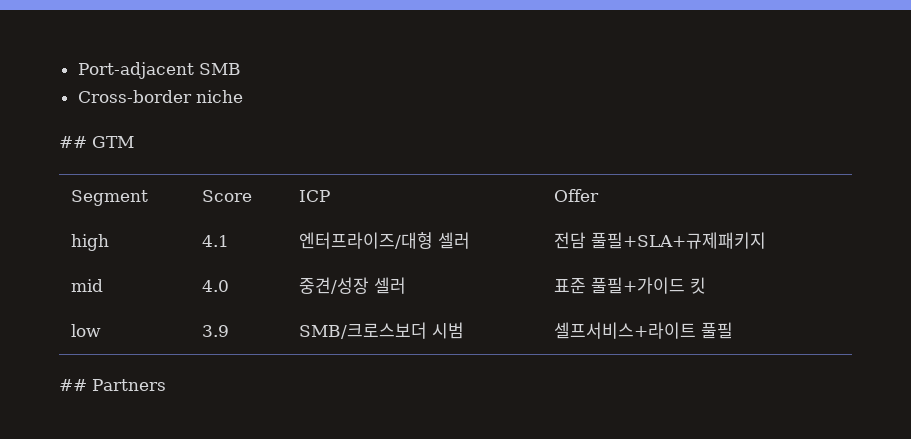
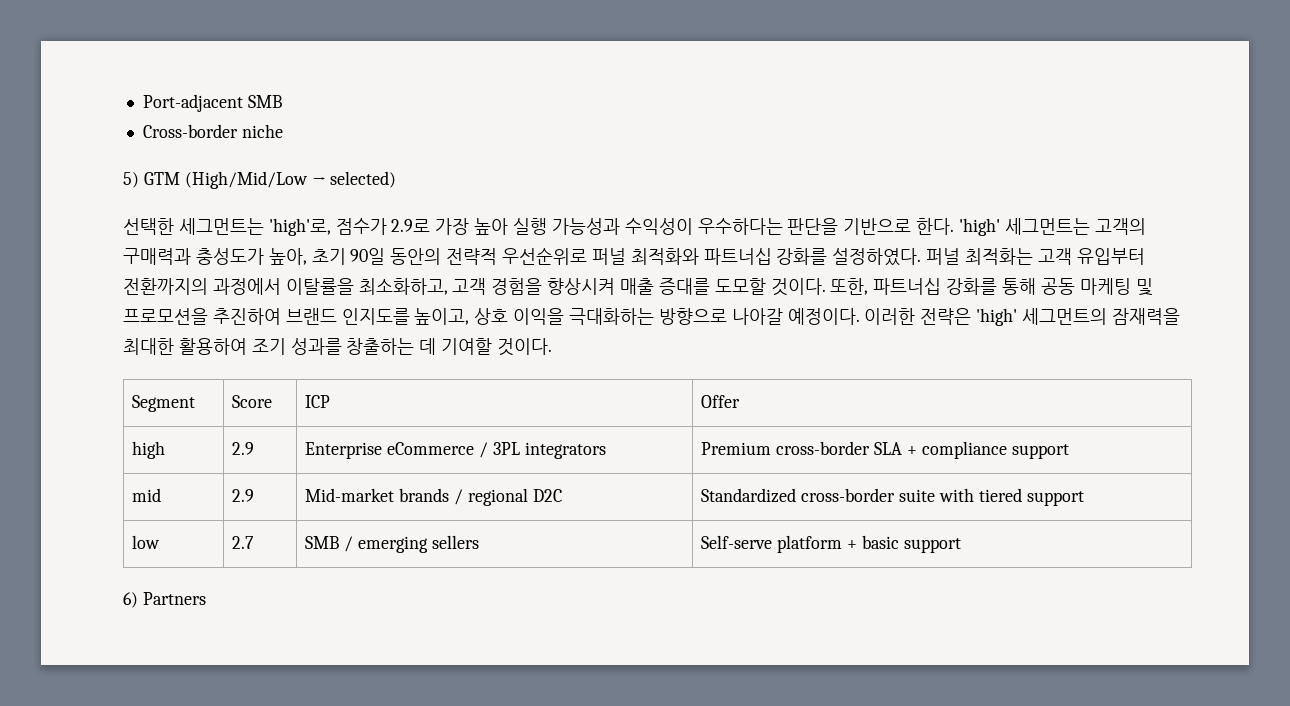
- ## GTM
+ 5) GTM (High/Mid/Low → selected)
+ 선택한 세그먼트는 'high'로, 점수가 2.9로 가장 높아 실행 가능성과 수익성이 우수하다는 판단을 기반으로 한다. 'high' 세그먼트는 고객의 구매력과 충성도가 높아, 초기 90일 동안의 전략적 우선순위로 퍼널 최적화와 파트너십 강화를 설정하였다. 퍼널 최적화는 고객 유입부터 전환까지의 과정에서 이탈률을 최소화하고, 고객 경험을 향상시켜 매출 증대를 도모할 것이다. 또한, 파트너십 강화를 통해 공동 마케팅 및 프로모션을 추진하여 브랜드 인지도를 높이고, 상호 이익을 극대화하는 방향으로 나아갈 예정이다. 이러한 전략은 'high' 세그먼트의 잠재력을 최대한 활용하여 조기 성과를 창출하는 데 기여할 것이다.
- high | 4.1 | 엔터프라이즈/대형 셀러 | 전담 풀필+SLA+규제패키지
- mid | 4.0 | 중견/성장 셀러 | 표준 풀필+가이드 킷
- low | 3.9 | SMB/크로스보더 시범 | 셀프서비스+라이트 풀필
- ## Partners
+ high | 2.9 | Enterprise eCommerce / 3PL integrators | Premium cross-border SLA + compliance support
+ mid | 2.9 | Mid-market brands / regional D2C | Standardized cross-border suite with tiered support
+ low | 2.7 | SMB / emerging sellers | Self-serve platform + basic support
+ 6) Partners

